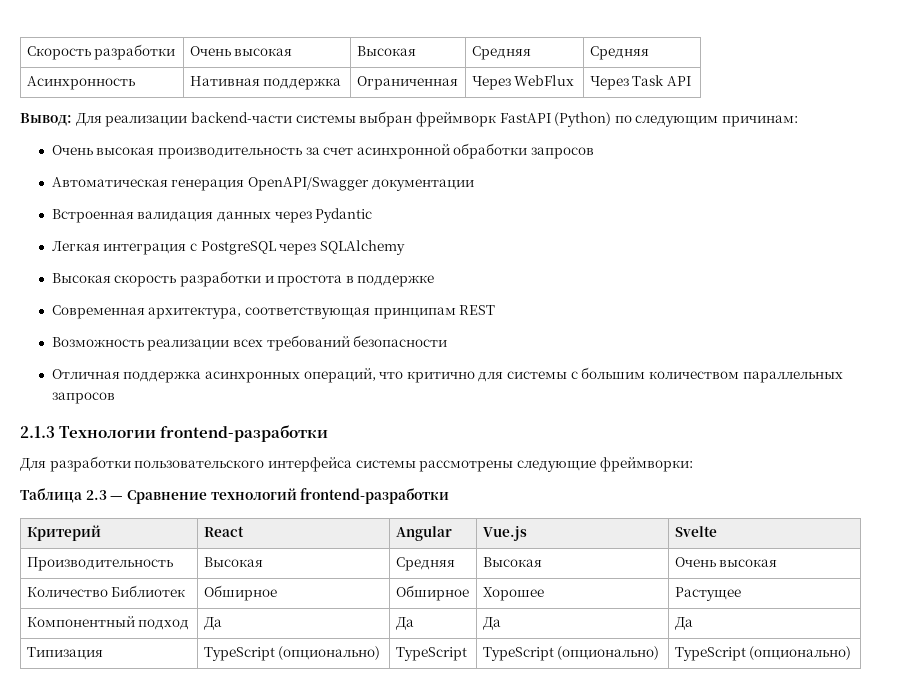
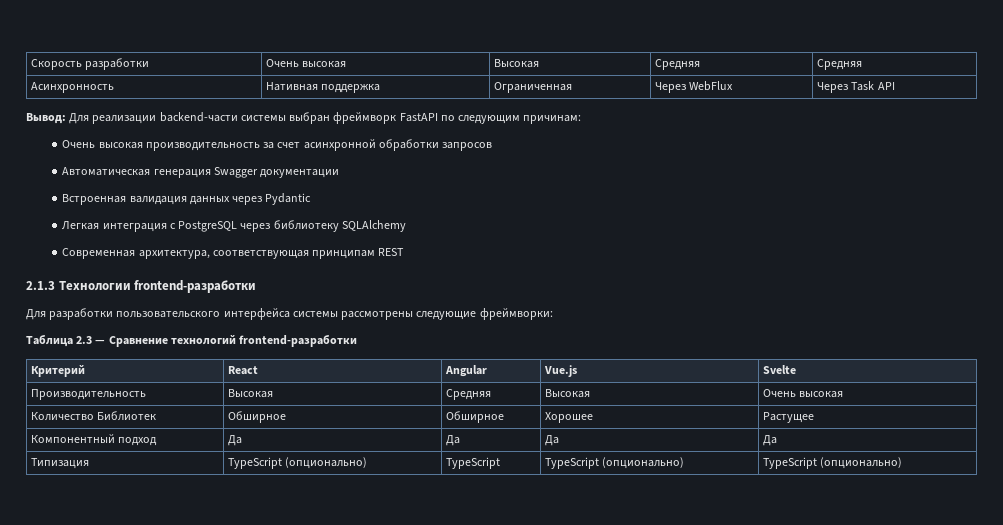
- Вывод: Для реализации backend-части системы выбран фреймворк FastAPI (Python) по следующим причинам:
+ Вывод: Для реализации backend-части системы выбран фреймворк FastAPI по следующим причинам:
- Автоматическая генерация OpenAPI/Swagger документации
+ Автоматическая генерация Swagger документации
- Легкая интеграция с PostgreSQL через SQLAlchemy
+ Легкая интеграция с PostgreSQL через библиотеку SQLAlchemy
- Высокая скорость разработки и простота в поддержке
- Возможность реализации всех требований безопасности
- Отличная поддержка асинхронных операций, что критично для системы с большим количеством параллельных запросов

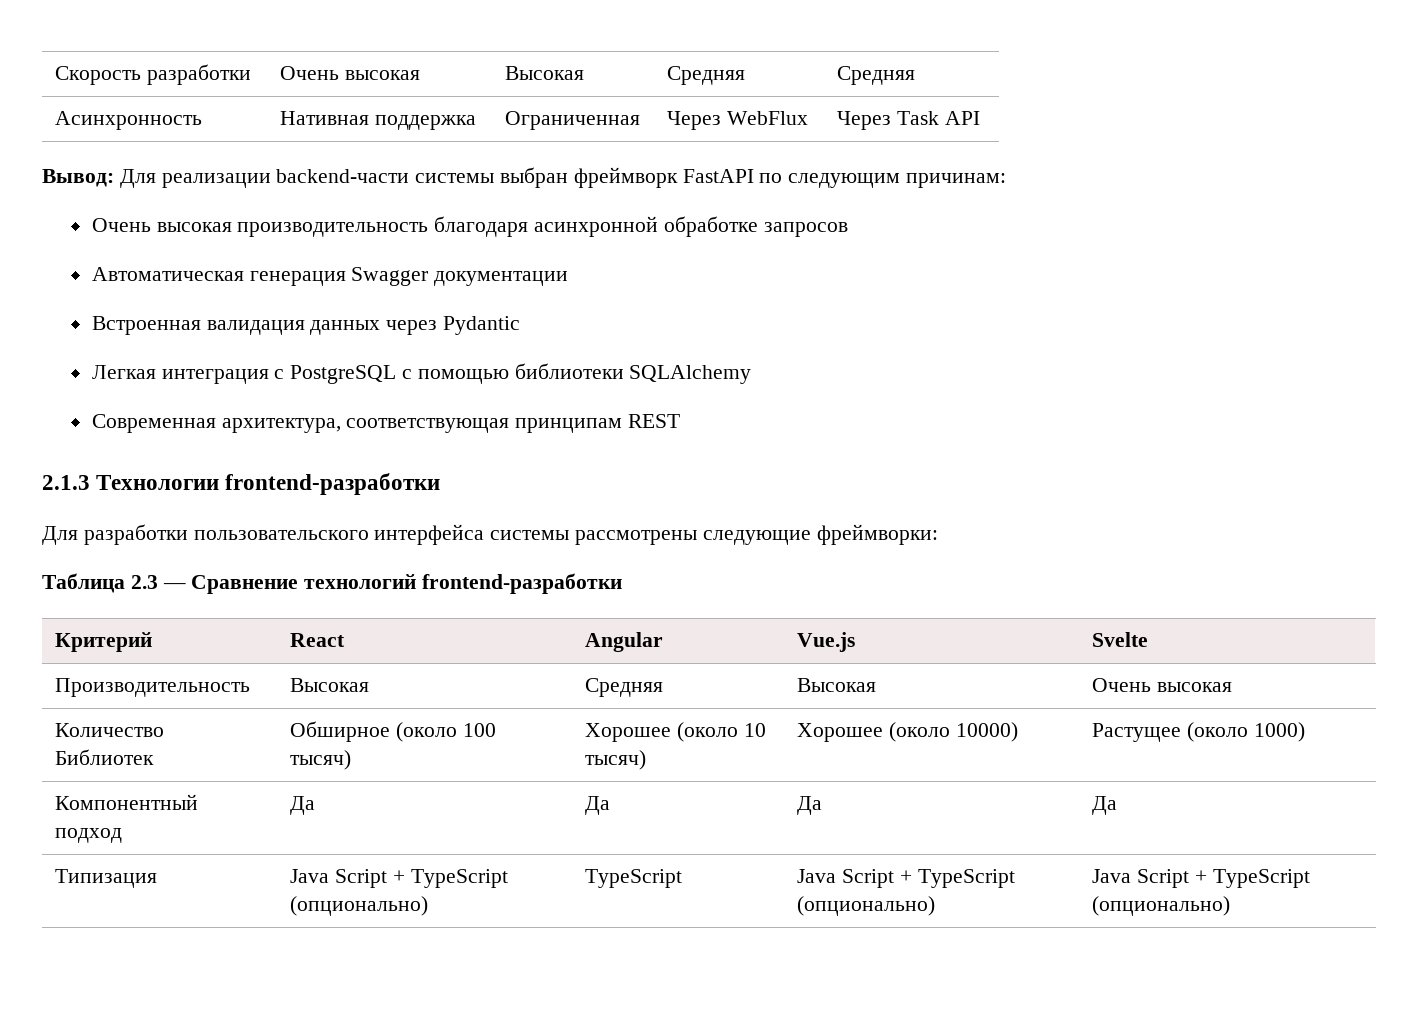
- Очень высокая производительность за счет асинхронной обработки запросов
+ Очень высокая производительность благодаря асинхронной обработке запросов
- Легкая интеграция с PostgreSQL через библиотеку SQLAlchemy
+ Легкая интеграция с PostgreSQL с помощью библиотеки SQLAlchemy
- Количество Библиотек | Обширное | Обширное | Хорошее | Растущее
+ Количество Библиотек | Обширное (около 100 тысяч) | Хорошее (около 10 тысяч) | Хорошее (около 10000) | Растущее (около 1000)
- Типизация | TypeScript (опционально) | TypeScript | TypeScript (опционально) | TypeScript (опционально)
+ Типизация | Java Script + TypeScript (опционально) | TypeScript | Java Script + TypeScript (опционально) | Java Script + TypeScript (опционально)

